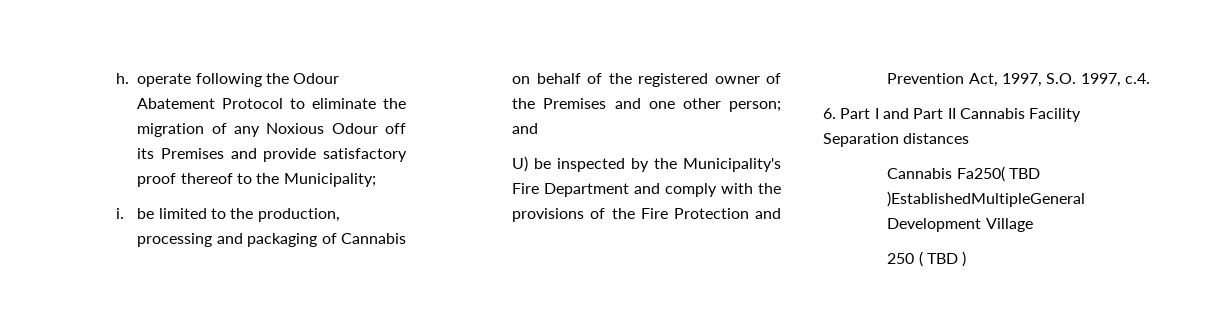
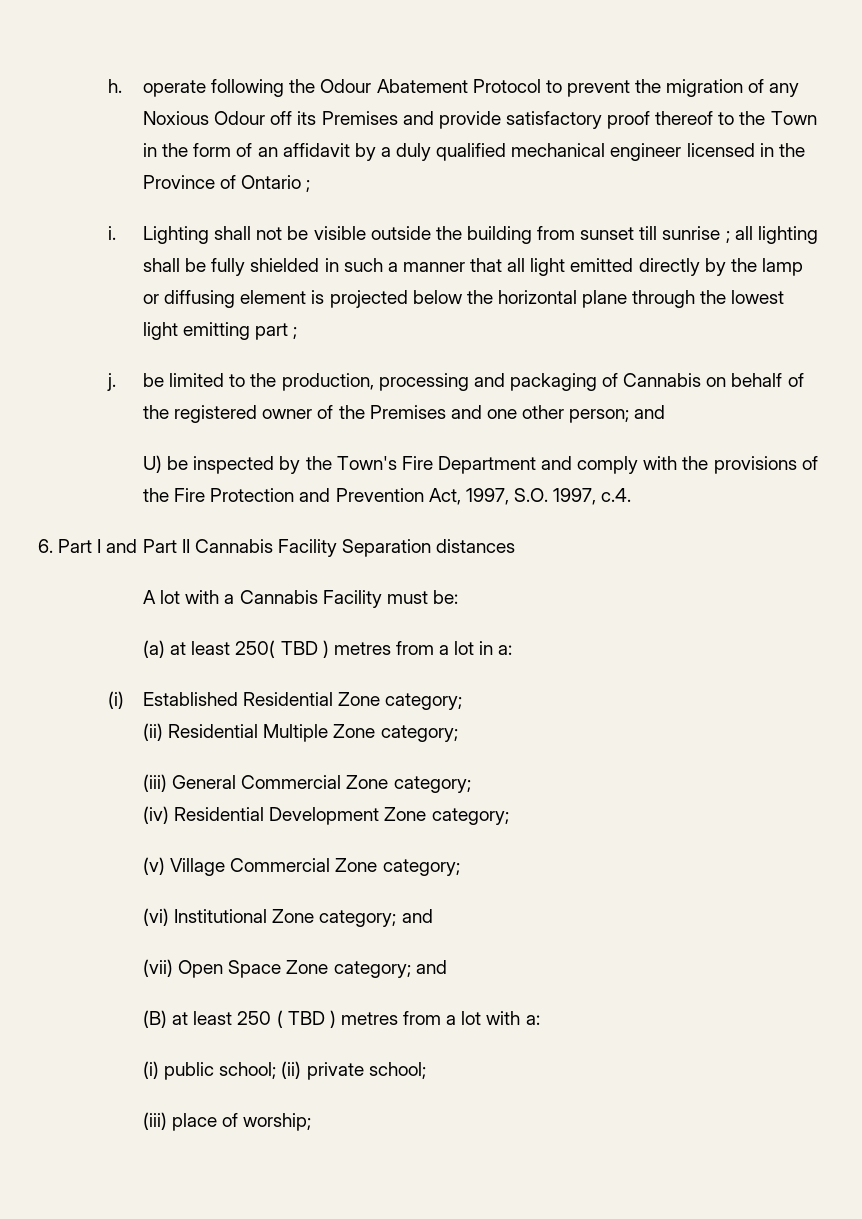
- h. operate following the Odour Abatement Protocol to eliminate the migration of any Noxious Odour off its Premises and provide satisfactory proof thereof to the Municipality;
- i. be limited to the production, processing and packaging of Cannabis on behalf of the registered owner of the Premises and one other person; and
+ h. operate following the Odour Abatement Protocol to prevent the migration of any Noxious Odour off its Premises and provide satisfactory proof thereof to the Town in the form of an affidavit by a duly qualified mechanical engineer licensed in the Province of Ontario ;
+ i. Lighting shall not be visible outside the building from sunset till sunrise ; all lighting shall be fully shielded in such a manner that all light emitted directly by the lamp or diffusing element is projected below the horizontal plane through the lowest light emitting part ;
+ j. be limited to the production, processing and packaging of Cannabis on behalf of the registered owner of the Premises and one other person; and
- U) be inspected by the Municipality's Fire Department and comply with the provisions of the Fire Protection and Prevention Act, 1997, S.O. 1997, c.4.
+ U) be inspected by the Town's Fire Department and comply with the provisions of the Fire Protection and Prevention Act, 1997, S.O. 1997, c.4.
- Cannabis Fa250( TBD )EstablishedMultipleGeneral Development Village
- 250 ( TBD )
+ A lot with a Cannabis Facility must be:
+ (a) at least 250( TBD ) metres from a lot in a:
+ (i) Established Residential Zone category;
+ (ii) Residential Multiple Zone category;
+ (iii) General Commercial Zone category;
+ (iv) Residential Development Zone category;
+ (v) Village Commercial Zone category;
+ (vi) Institutional Zone category; and
+ (vii) Open Space Zone category; and
+ (B) at least 250 ( TBD ) metres from a lot with a:
+ (i) public school; (ii) private school;
+ (iii) place of worship;

